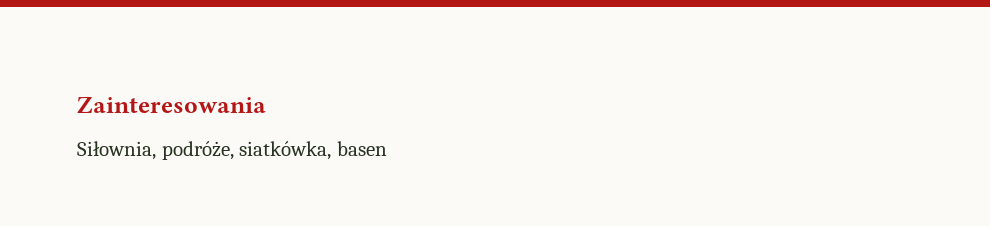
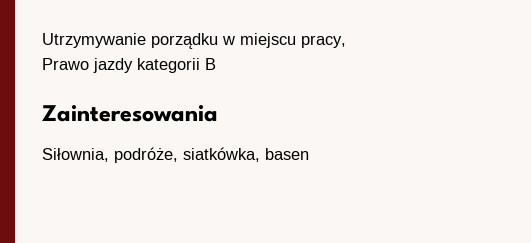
+ Utrzymywanie porządku w miejscu pracy,
+ Prawo jazdy kategorii B

